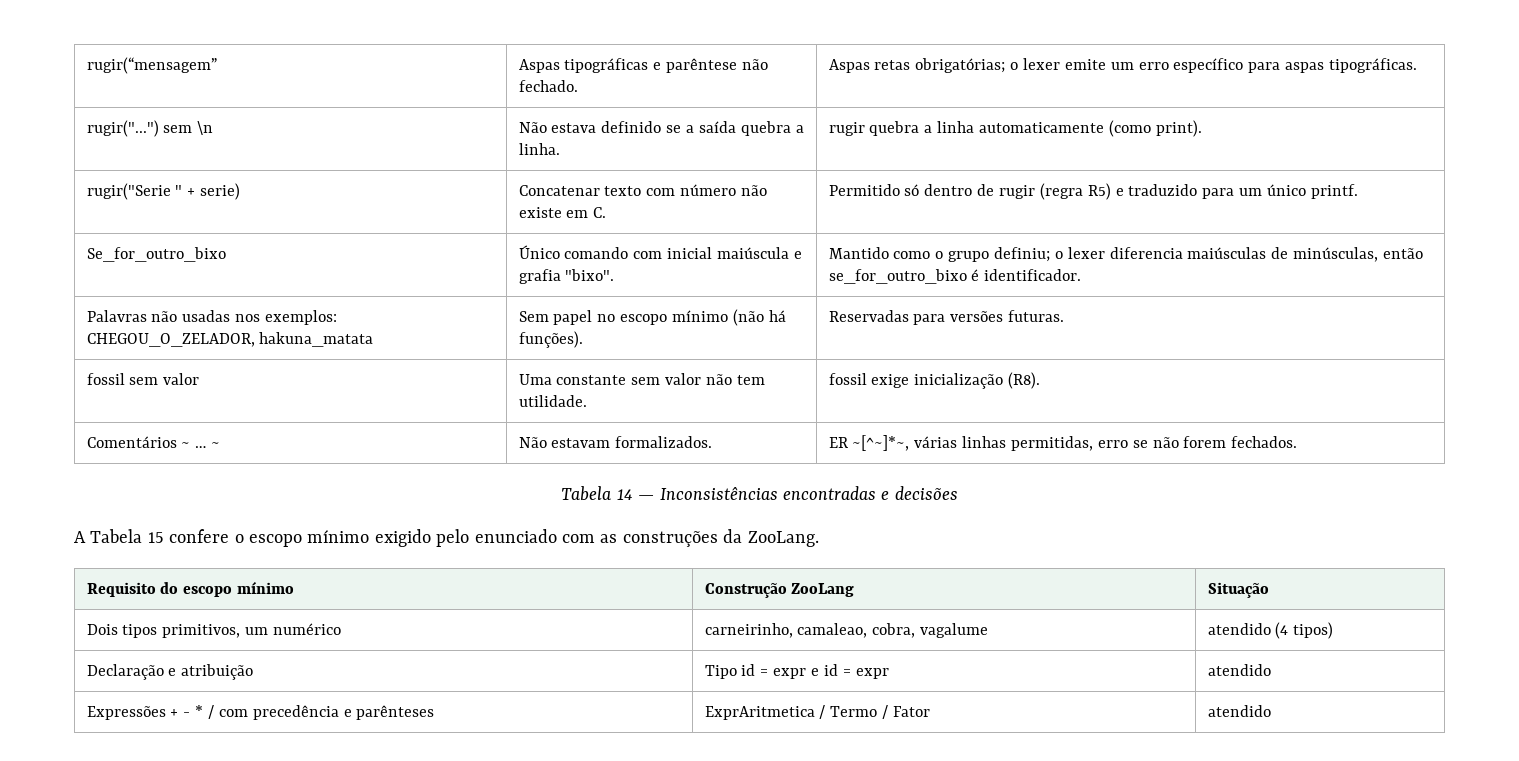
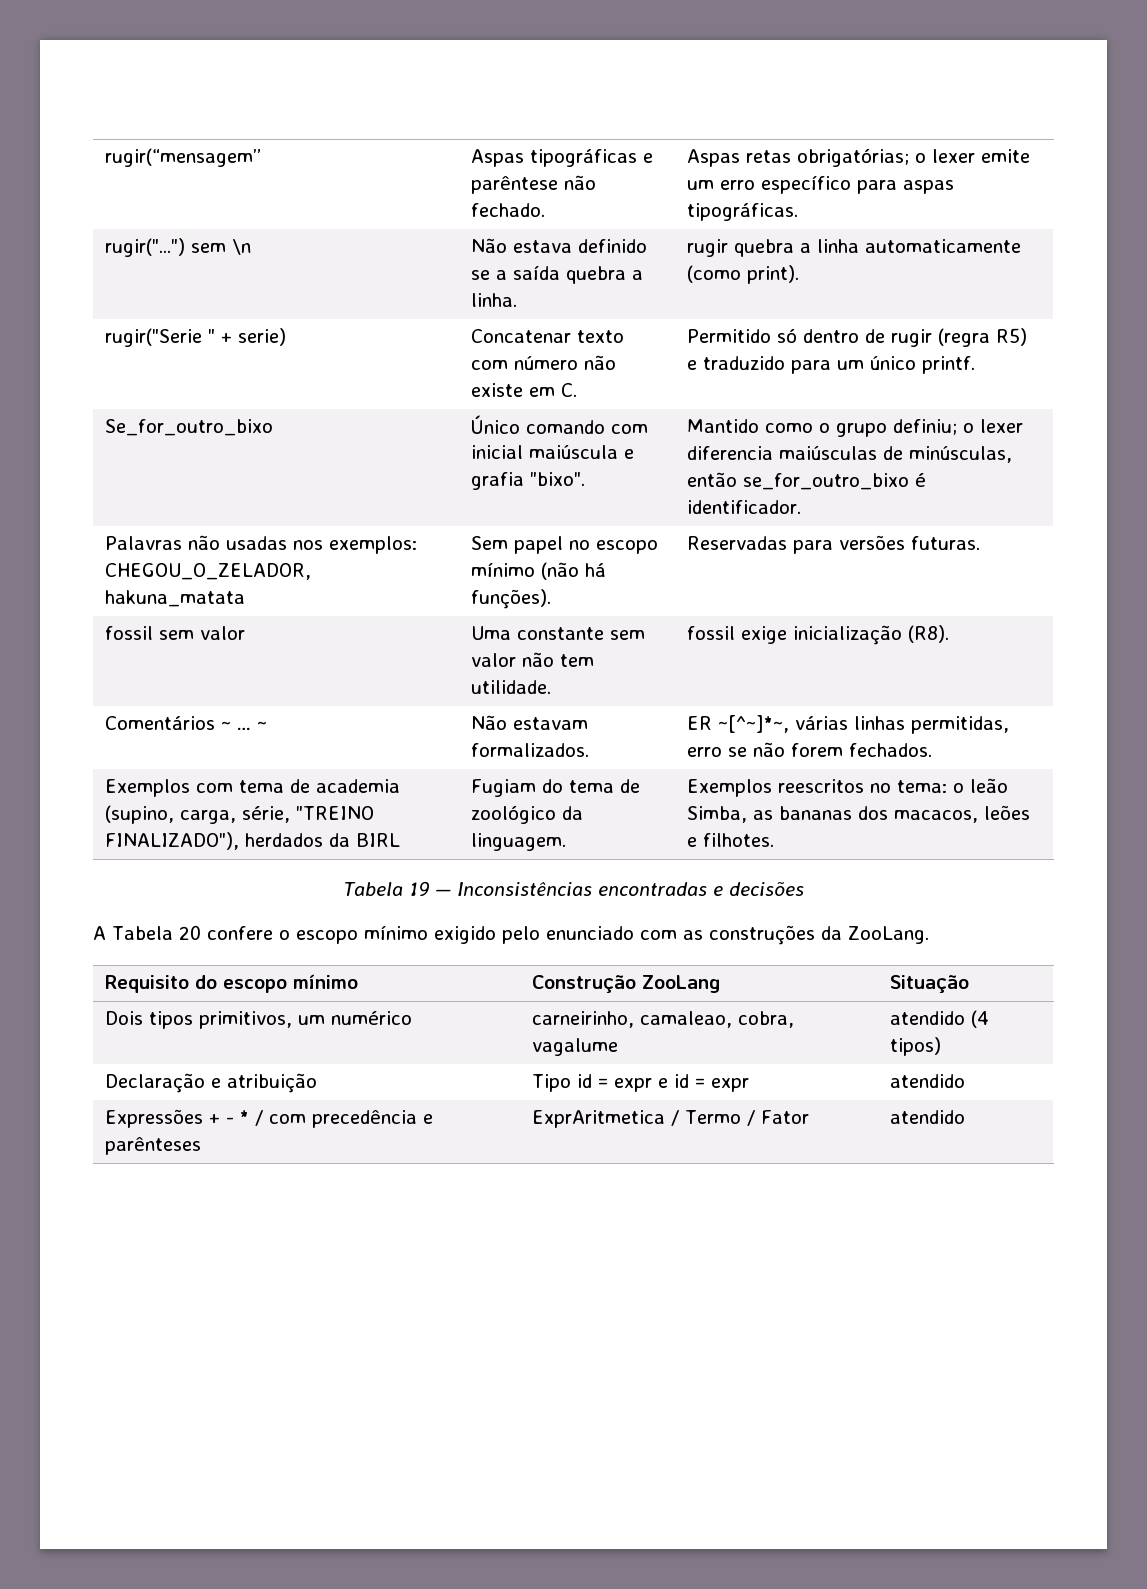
- Tabela 14 — Inconsistências encontradas e decisões
+ Exemplos com tema de academia (supino, carga, série, "TREINO FINALIZADO"), herdados da BIRL | Fugiam do tema de zoológico da linguagem. | Exemplos reescritos no tema: o leão Simba, as bananas dos macacos, leões e filhotes.
+ Tabela 19 — Inconsistências encontradas e decisões
- A Tabela 15 confere o escopo mínimo exigido pelo enunciado com as construções da ZooLang.
+ A Tabela 20 confere o escopo mínimo exigido pelo enunciado com as construções da ZooLang.

